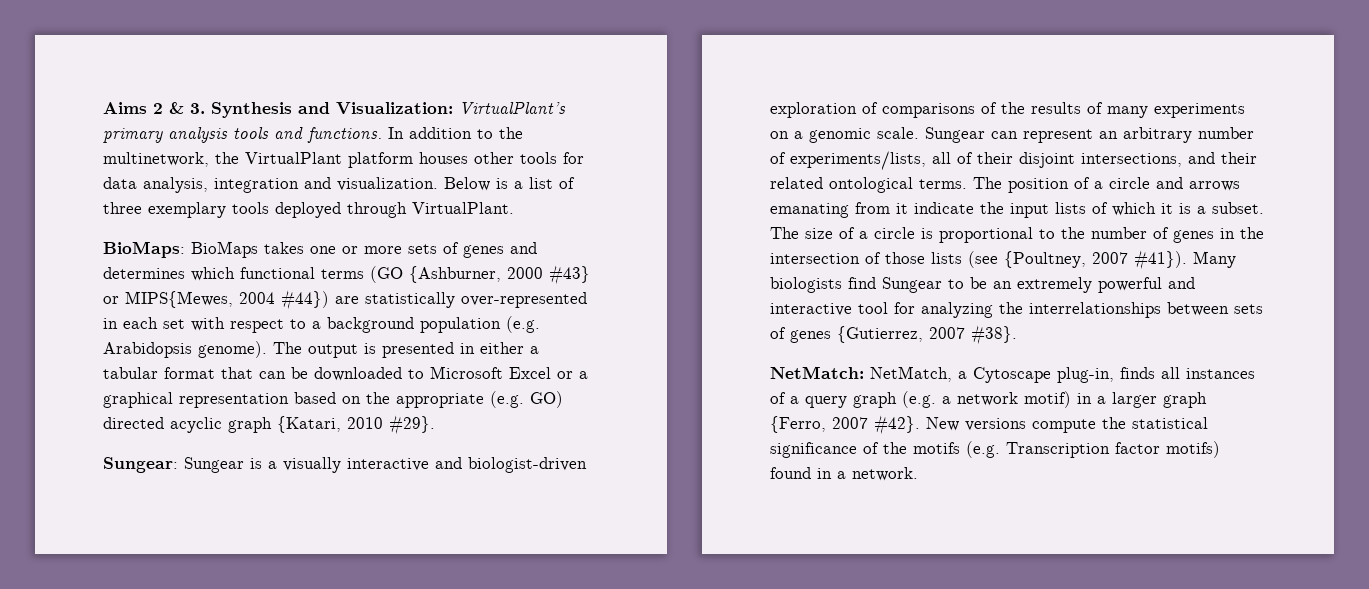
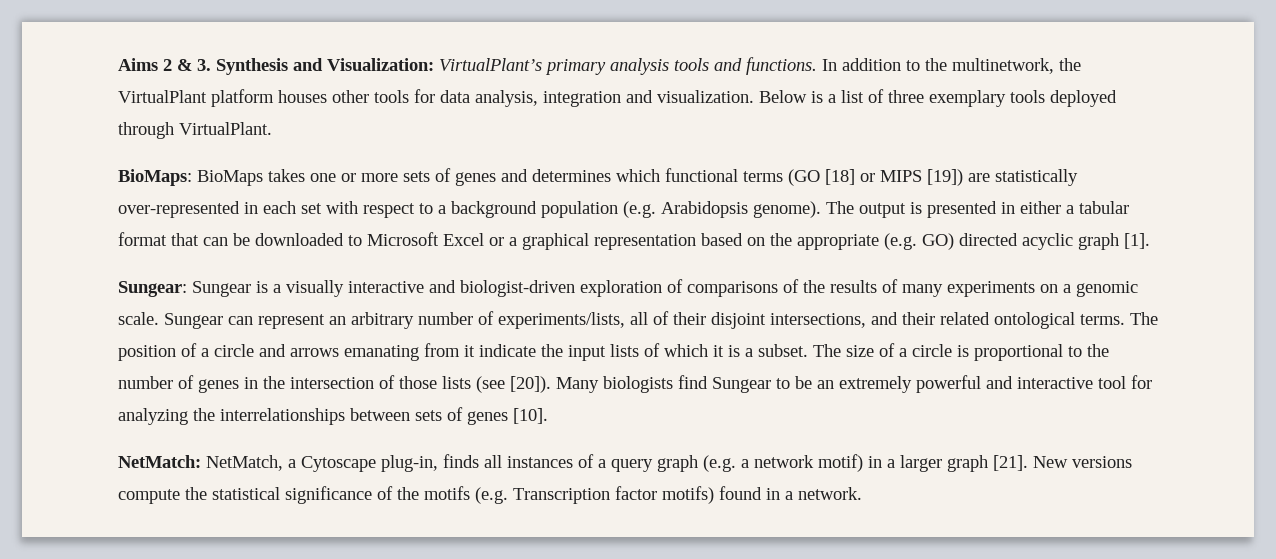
- BioMaps: BioMaps takes one or more sets of genes and determines which functional terms (GO {Ashburner, 2000 #43} or MIPS{Mewes, 2004 #44}) are statistically over-represented in each set with respect to a background population (e.g. Arabidopsis genome).
+ BioMaps: BioMaps takes one or more sets of genes and determines which functional terms (GO [18] or MIPS [19]) are statistically over-represented in each set with respect to a background population (e.g. Arabidopsis genome).
- The output is presented in either a tabular format that can be downloaded to Microsoft Excel or a graphical representation based on the appropriate (e.g. GO) directed acyclic graph {Katari, 2010 #29}.
+ The output is presented in either a tabular format that can be downloaded to Microsoft Excel or a graphical representation based on the appropriate (e.g. GO) directed acyclic graph [1].
- The size of a circle is proportional to the number of genes in the intersection of those lists (see {Poultney, 2007 #41}).
+ The size of a circle is proportional to the number of genes in the intersection of those lists (see [20]).
- Many biologists find Sungear to be an extremely powerful and interactive tool for analyzing the interrelationships between sets of genes {Gutierrez, 2007 #38}.
+ Many biologists find Sungear to be an extremely powerful and interactive tool for analyzing the interrelationships between sets of genes [10].
- NetMatch: NetMatch, a Cytoscape plug-in, finds all instances of a query graph (e.g. a network motif) in a larger graph {Ferro, 2007 #42}.
+ NetMatch: NetMatch, a Cytoscape plug-in, finds all instances of a query graph (e.g. a network motif) in a larger graph [21].

